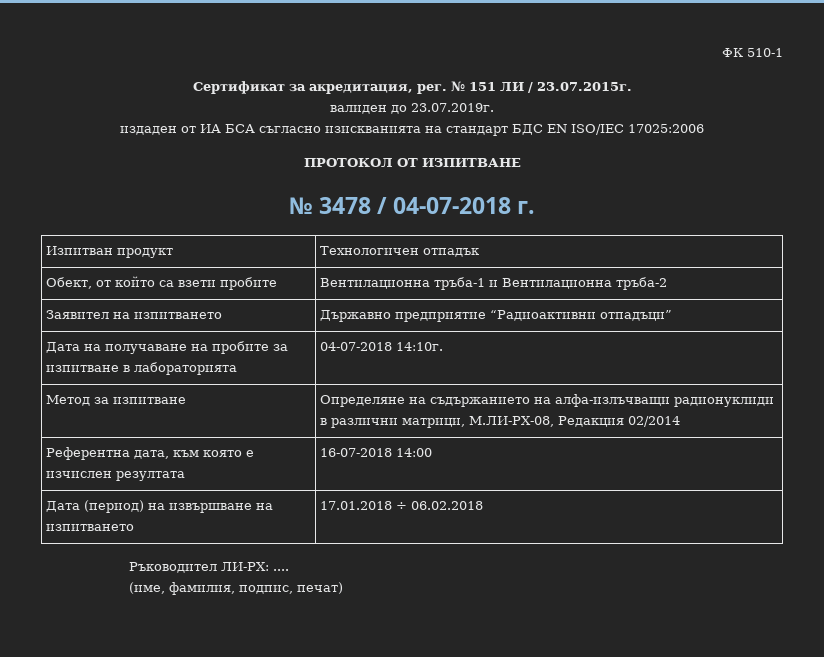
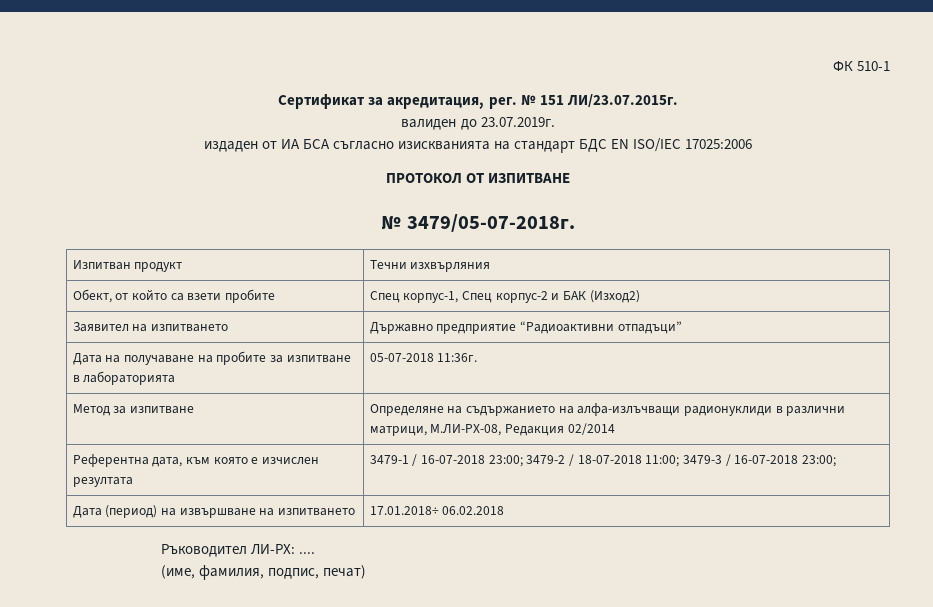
- № 151 ЛИ / 23.07.2015г.
+ № 151 ЛИ/23.07.2015г.
- № 3478 / 04-07-2018 г.
+ № 3479/05-07-2018г.
- Изпитван продукт | Технологичен отпадък
+ Изпитван продукт | Течни изхвърляния
- Обект, от който са взети пробите | Вентилационна тръба-1 и Вентилационна тръба-2
+ Обект, от който са взети пробите | Спец корпус-1, Спец корпус-2 и БАК (Изход2)
- Дата на получаване на пробите за изпитване в лабораторията | 04-07-2018 14:10г.
+ Дата на получаване на пробите за изпитване в лабораторията | 05-07-2018 11:36г.
- Референтна дата, към която е изчислен резултата | 16-07-2018 14:00
+ Референтна дата, към която е изчислен резултата | 3479-1 / 16-07-2018 23:00; 3479-2 / 18-07-2018 11:00; 3479-3 / 16-07-2018 23:00;
- Дата (период) на извършване на изпитването | 17.01.2018 ÷ 06.02.2018
+ Дата (период) на извършване на изпитването | 17.01.2018÷ 06.02.2018

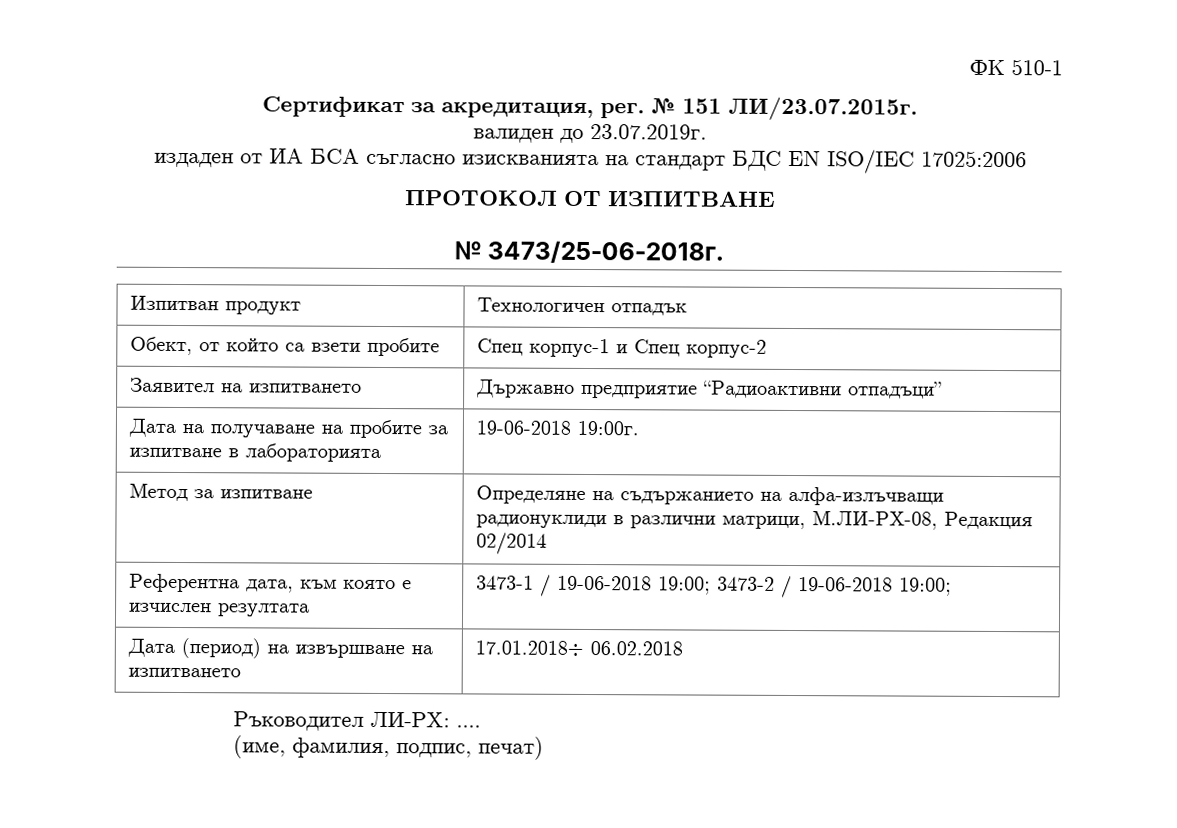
- № 3479/05-07-2018г.
+ № 3473/25-06-2018г.
- Изпитван продукт | Течни изхвърляния
+ Изпитван продукт | Технологичен отпадък
- Обект, от който са взети пробите | Спец корпус-1, Спец корпус-2 и БАК (Изход2)
+ Обект, от който са взети пробите | Спец корпус-1 и Спец корпус-2
- Дата на получаване на пробите за изпитване в лабораторията | 05-07-2018 11:36г.
+ Дата на получаване на пробите за изпитване в лабораторията | 19-06-2018 19:00г.
- Референтна дата, към която е изчислен резултата | 3479-1 / 16-07-2018 23:00; 3479-2 / 18-07-2018 11:00; 3479-3 / 16-07-2018 23:00;
+ Референтна дата, към която е изчислен резултата | 3473-1 / 19-06-2018 19:00; 3473-2 / 19-06-2018 19:00;

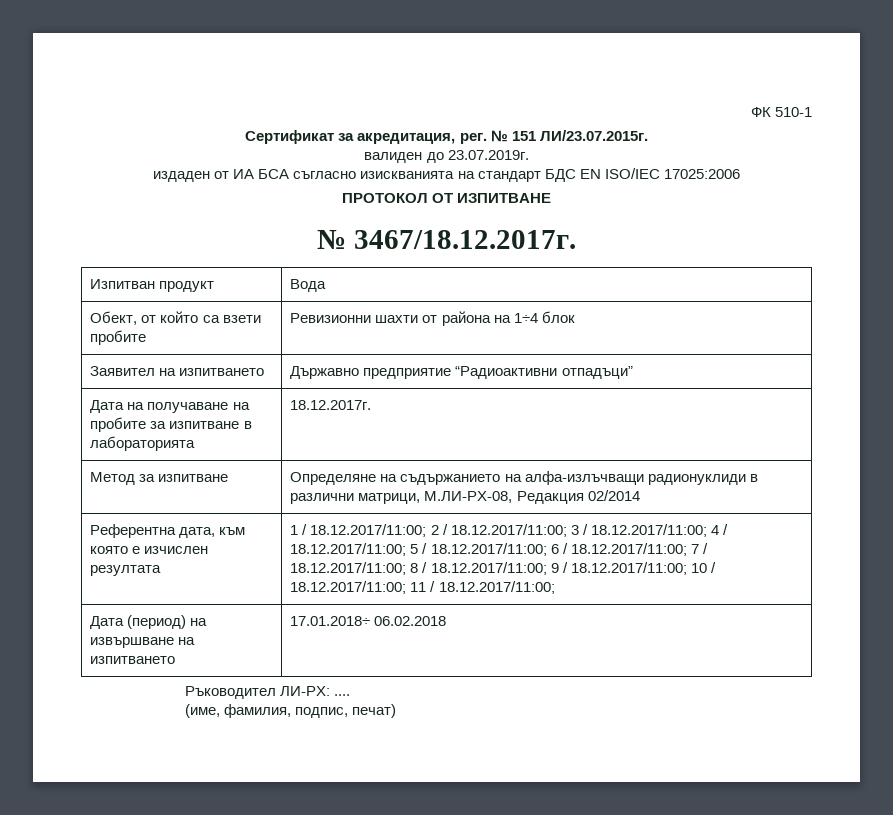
- № 3473/25-06-2018г.
+ № 3467/18.12.2017г.
- Изпитван продукт | Технологичен отпадък
+ Изпитван продукт | Вода
- Обект, от който са взети пробите | Спец корпус-1 и Спец корпус-2
+ Обект, от който са взети пробите | Ревизионни шахти от района на 1÷4 блок
- Дата на получаване на пробите за изпитване в лабораторията | 19-06-2018 19:00г.
+ Дата на получаване на пробите за изпитване в лабораторията | 18.12.2017г.
- Референтна дата, към която е изчислен резултата | 3473-1 / 19-06-2018 19:00; 3473-2 / 19-06-2018 19:00;
+ Референтна дата, към която е изчислен резултата | 1 / 18.12.2017/11:00; 2 / 18.12.2017/11:00; 3 / 18.12.2017/11:00; 4 / 18.12.2017/11:00; 5 / 18.12.2017/11:00; 6 / 18.12.2017/11:00; 7 / 18.12.2017/11:00; 8 / 18.12.2017/11:00; 9 / 18.12.2017/11:00; 10 / 18.12.2017/11:00; 11 / 18.12.2017/11:00;

